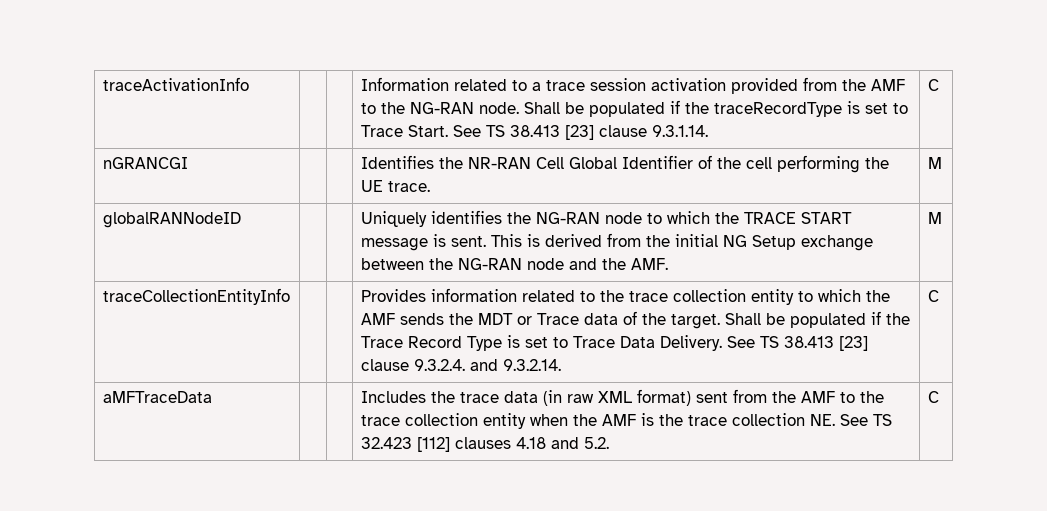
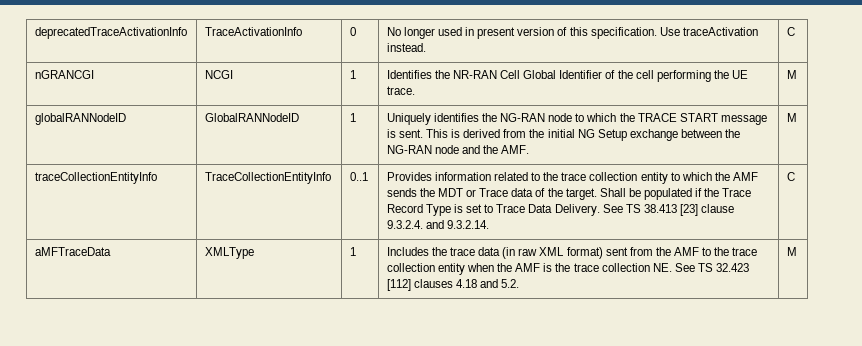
- traceActivationInfo | | | Information related to a trace session activation provided from the AMF to the NG-RAN node. Shall be populated if the traceRecordType is set to Trace Start. See TS 38.413 [23] clause 9.3.1.14. | C
+ deprecatedTraceActivationInfo | TraceActivationInfo | 0 | No longer used in present version of this specification. Use traceActivation instead. | C
- nGRANCGI | | | Identifies the NR-RAN Cell Global Identifier of the cell performing the UE trace. | M
+ nGRANCGI | NCGI | 1 | Identifies the NR-RAN Cell Global Identifier of the cell performing the UE trace. | M
- globalRANNodeID | | | Uniquely identifies the NG-RAN node to which the TRACE START message is sent. This is derived from the initial NG Setup exchange between the NG-RAN node and the AMF. | M
+ globalRANNodeID | GlobalRANNodeID | 1 | Uniquely identifies the NG-RAN node to which the TRACE START message is sent. This is derived from the initial NG Setup exchange between the NG-RAN node and the AMF. | M
+ TraceCollectionEntityInfo | 0..1
- aMFTraceData | | | Includes the trace data (in raw XML format) sent from the AMF to the trace collection entity when the AMF is the trace collection NE. See TS 32.423 [112] clauses 4.18 and 5.2. | C
+ aMFTraceData | XMLType | 1 | Includes the trace data (in raw XML format) sent from the AMF to the trace collection entity when the AMF is the trace collection NE. See TS 32.423 [112] clauses 4.18 and 5.2. | M

